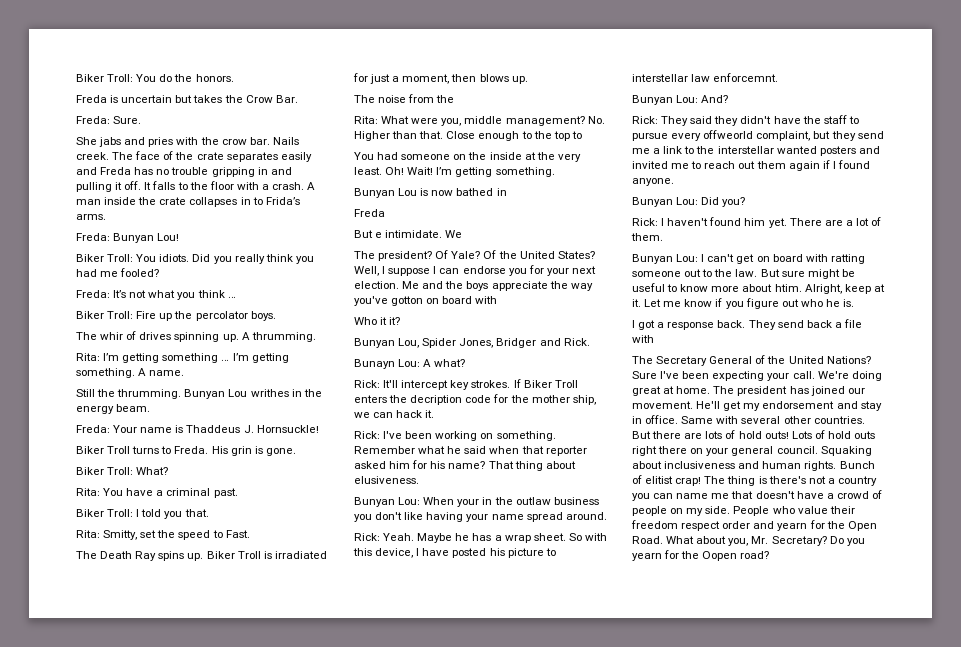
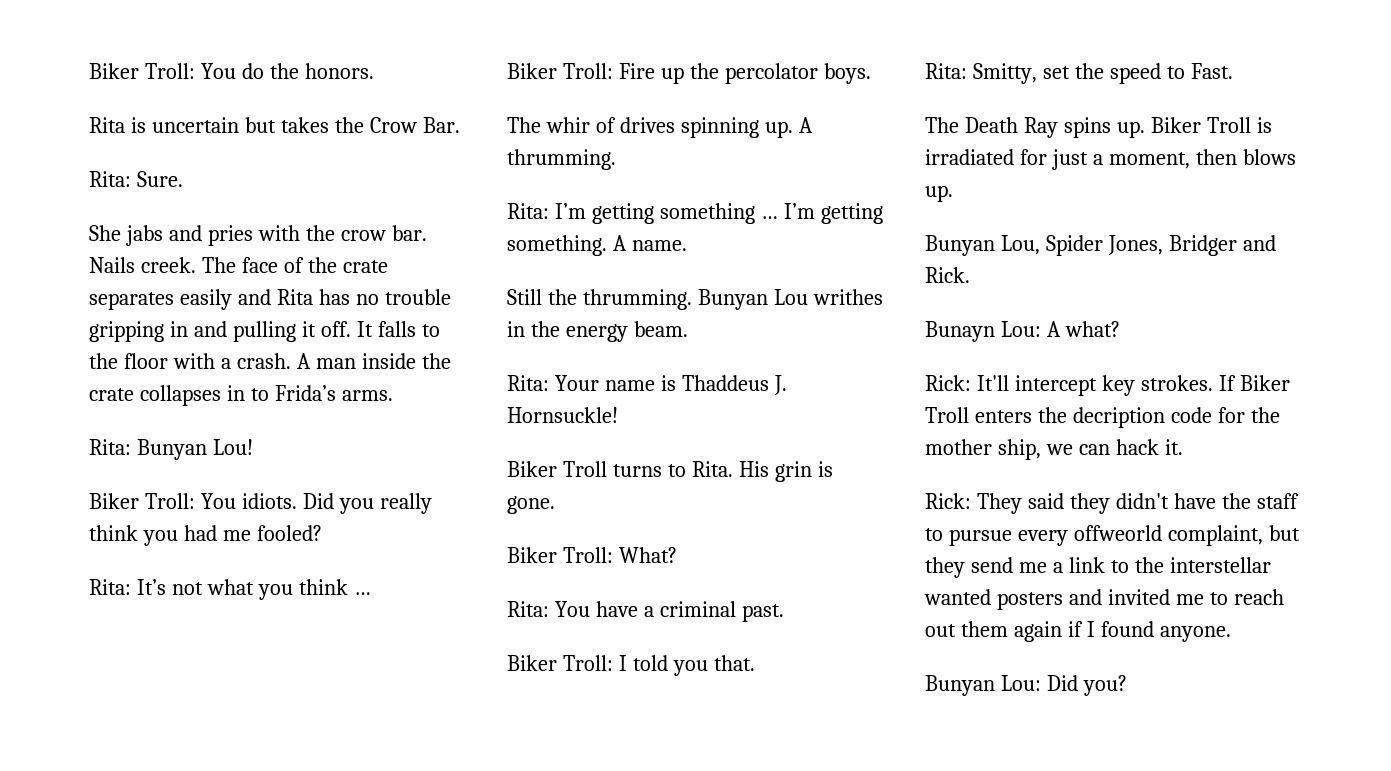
- Freda is uncertain but takes the Crow Bar.
+ Rita is uncertain but takes the Crow Bar.
- Freda: Sure.
+ Rita: Sure.
- The face of the crate separates easily and Freda has no trouble gripping in and pulling it off.
+ The face of the crate separates easily and Rita has no trouble gripping in and pulling it off.
- Freda: Bunyan Lou!
+ Rita: Bunyan Lou!
- Freda: It’s not what you think …
+ Rita: It’s not what you think …
- Freda: Your name is Thaddeus J. Hornsuckle!
+ Rita: Your name is Thaddeus J. Hornsuckle!
- Biker Troll turns to Freda.
+ Biker Troll turns to Rita.
- The noise from the
- Rita: What were you, middle management? No. Higher than that. Close enough to the top to
- You had someone on the inside at the very least. Oh! Wait! I’m getting something.
- Bunyan Lou is now bathed in
- Freda
- But e intimidate. We
- The president? Of Yale? Of the United States? Well, I suppose I can endorse you for your next election. Me and the boys appreciate the way you've gotton on board with
- Who it it?
- Rick: I've been working on something. Remember what he said when that reporter asked him for his name? That thing about elusiveness.
- Bunyan Lou: When your in the outlaw business you don't like having your name spread around.
- Rick: Yeah. Maybe he has a wrap sheet. So with this device, I have posted his picture to interstellar law enforcemnt.
- Bunyan Lou: And?
- Rick: I haven't found him yet. There are a lot of them.
- Bunyan Lou: I can't get on board with ratting someone out to the law. But sure might be useful to know more about htim. Alright, keep at it. Let me know if you figure out who he is.
- I got a response back. They send back a file with
- The Secretary General of the United Nations? Sure I've been expecting your call. We're doing great at home. The president has joined our movement. He'll get my endorsement and stay in office. Same with several other countries. But there are lots of hold outs! Lots of hold outs right there on your general council. Squaking about inclusiveness and human rights. Bunch of elitist crap! The thing is there's not a country you can name me that doesn't have a crowd of people on my side. People who value their freedom respect order and yearn for the Open Road. What about you, Mr. Secretary? Do you yearn for the Oopen road?

